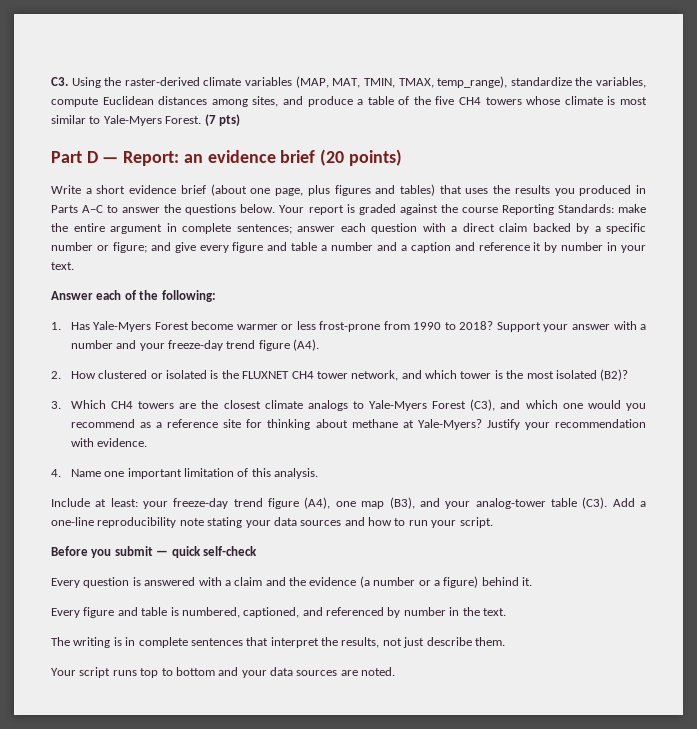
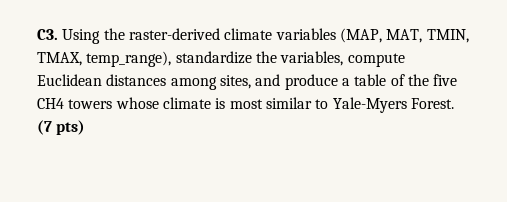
- Part D — Report: an evidence brief (20 points)
- Write a short evidence brief (about one page, plus figures and tables) that uses the results you produced in Parts A–C to answer the questions below. Your report is graded against the course Reporting Standards: make the entire argument in complete sentences; answer each question with a direct claim backed by a specific number or figure; and give every figure and table a number and a caption and reference it by number in your text.
- Answer each of the following:
- 1. Has Yale-Myers Forest become warmer or less frost-prone from 1990 to 2018? Support your answer with a number and your freeze-day trend figure (A4).
- 2. How clustered or isolated is the FLUXNET CH4 tower network, and which tower is the most isolated (B2)?
- 3. Which CH4 towers are the closest climate analogs to Yale-Myers Forest (C3), and which one would you recommend as a reference site for thinking about methane at Yale-Myers? Justify your recommendation with evidence.
- 4. Name one important limitation of this analysis.
- Include at least: your freeze-day trend figure (A4), one map (B3), and your analog-tower table (C3). Add a one-line reproducibility note stating your data sources and how to run your script.
- Before you submit — quick self-check
- Every question is answered with a claim and the evidence (a number or a figure) behind it.
- Every figure and table is numbered, captioned, and referenced by number in the text.
- The writing is in complete sentences that interpret the results, not just describe them.
- Your script runs top to bottom and your data sources are noted.

